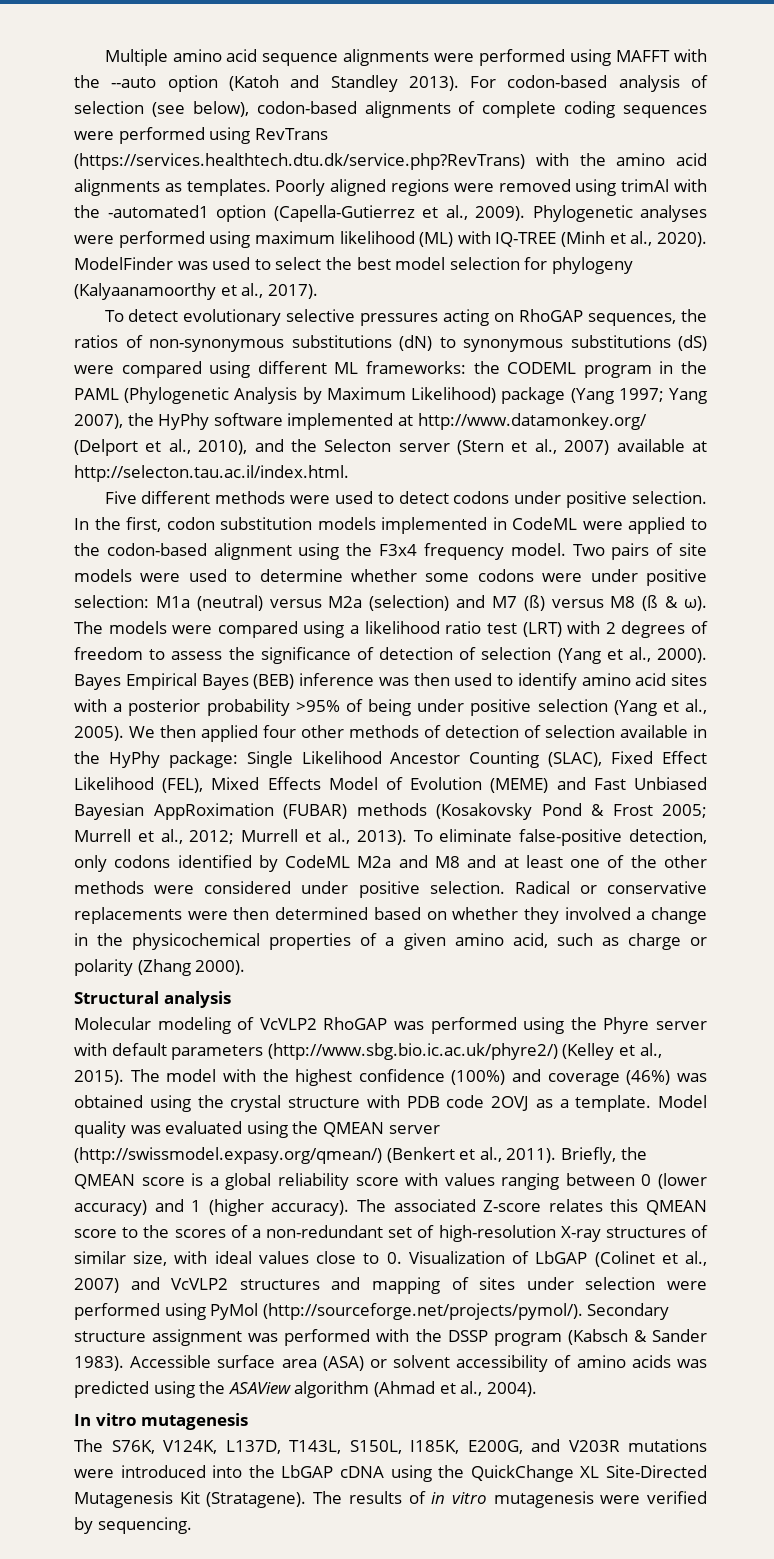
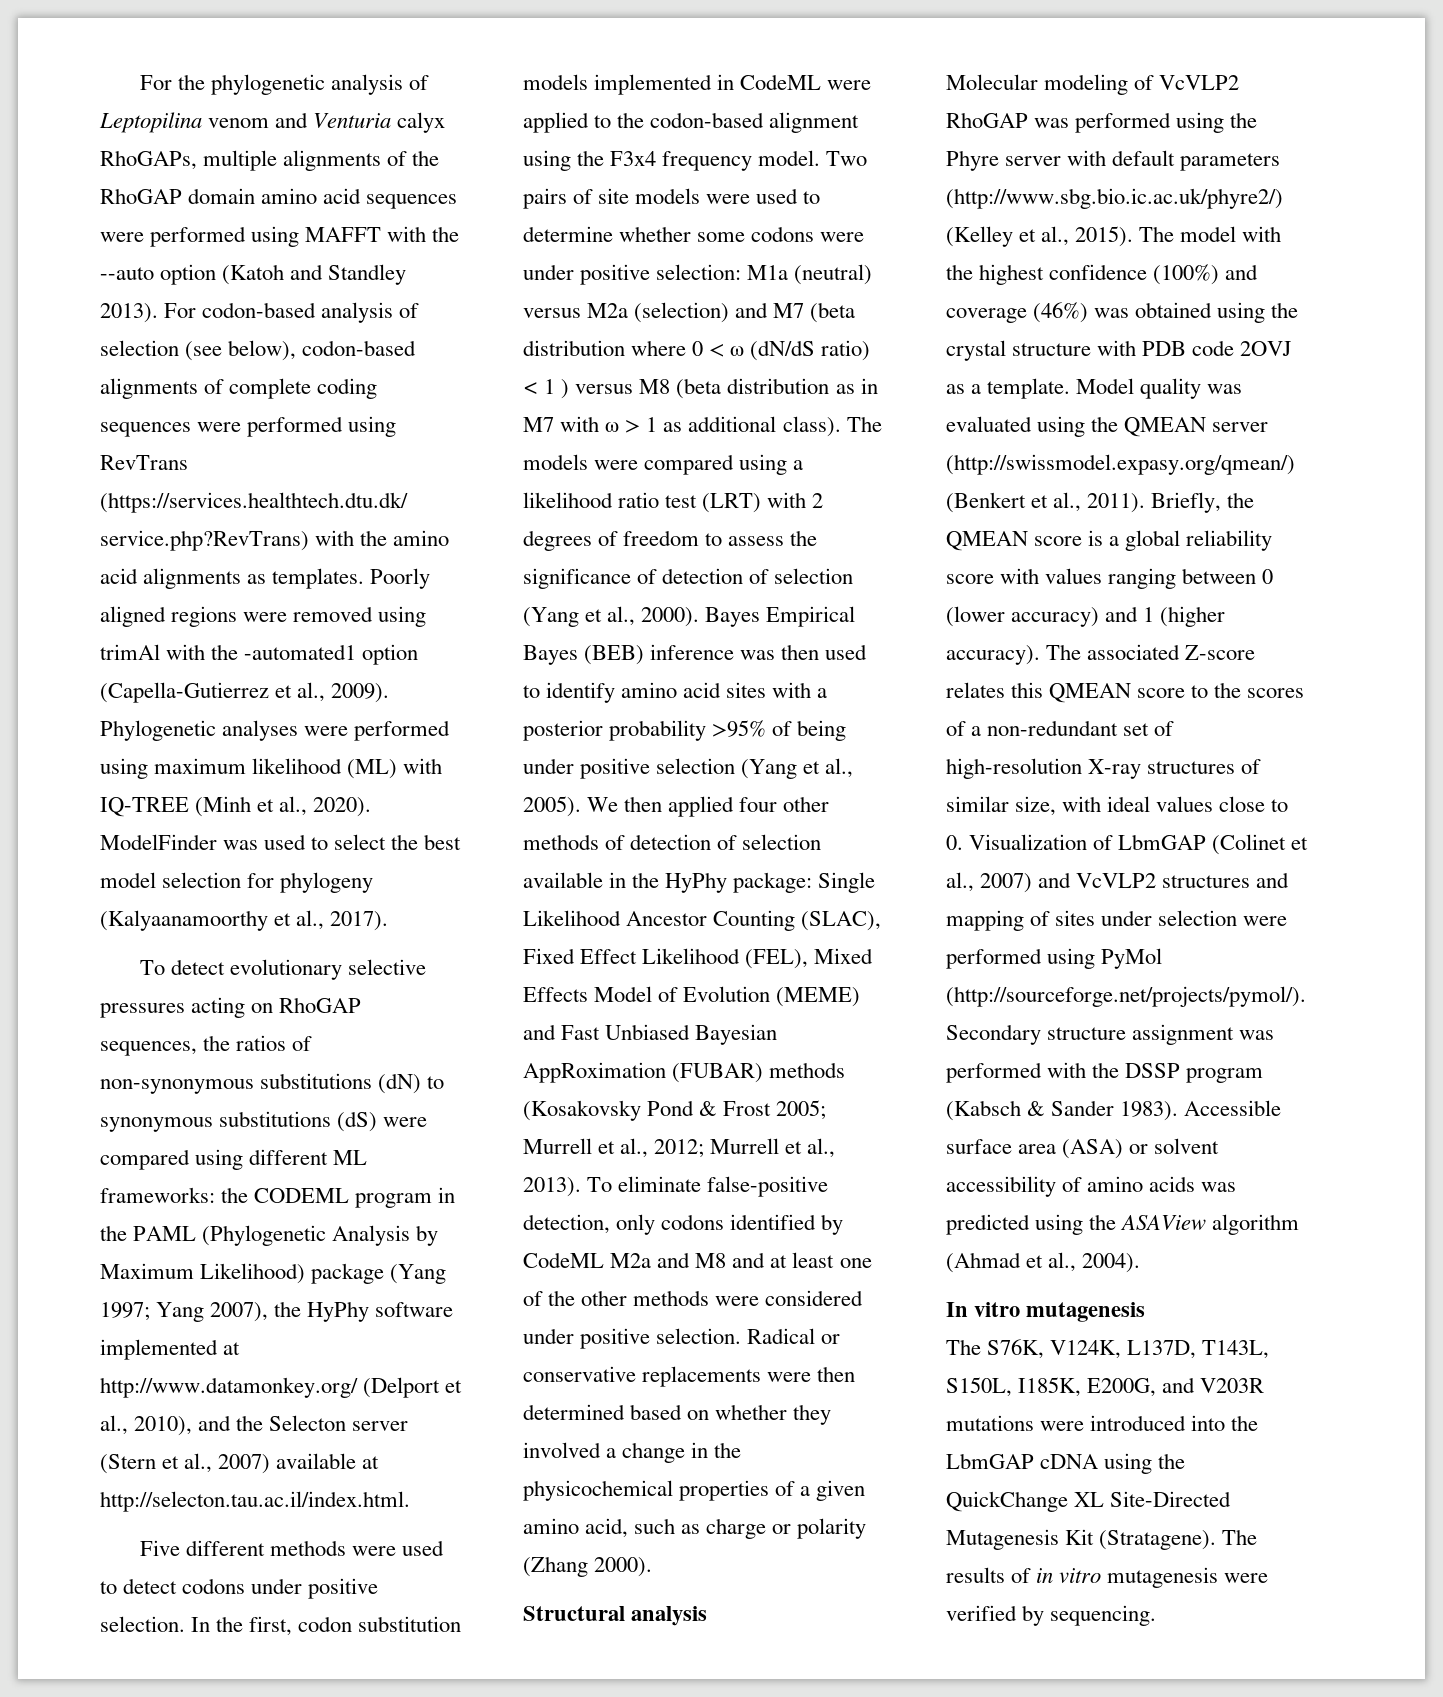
- Multiple amino acid sequence alignments were performed using MAFFT with the --auto option (Katoh and Standley 2013).
+ For the phylogenetic analysis of Leptopilina venom and Venturia calyx RhoGAPs, multiple alignments of the RhoGAP domain amino acid sequences were performed using MAFFT with the --auto option (Katoh and Standley 2013).
- Two pairs of site models were used to determine whether some codons were under positive selection: M1a (neutral) versus M2a (selection) and M7 (ß) versus M8 (ß & ω).
+ Two pairs of site models were used to determine whether some codons were under positive selection: M1a (neutral) versus M2a (selection) and M7 (beta distribution where 0 < ω (dN/dS ratio) < 1 ) versus M8 (beta distribution as in M7 with ω > 1 as additional class).
- The associated Z-score relates this QMEAN score to the scores of a non-redundant set of high-resolution X-ray structures of similar size, with ideal values close to 0. Visualization of LbGAP (Colinet et al., 2007) and VcVLP2 structures and mapping of sites under selection were performed using PyMol (http://sourceforge.net/projects/pymol/). Secondary structure assignment was performed with the DSSP program (Kabsch & Sander 1983).
+ The associated Z-score relates this QMEAN score to the scores of a non-redundant set of high-resolution X-ray structures of similar size, with ideal values close to 0. Visualization of LbmGAP (Colinet et al., 2007) and VcVLP2 structures and mapping of sites under selection were performed using PyMol (http://sourceforge.net/projects/pymol/). Secondary structure assignment was performed with the DSSP program (Kabsch & Sander 1983).
- The S76K, V124K, L137D, T143L, S150L, I185K, E200G, and V203R mutations were introduced into the LbGAP cDNA using the QuickChange XL Site-Directed Mutagenesis Kit (Stratagene).
+ The S76K, V124K, L137D, T143L, S150L, I185K, E200G, and V203R mutations were introduced into the LbmGAP cDNA using the QuickChange XL Site-Directed Mutagenesis Kit (Stratagene).

